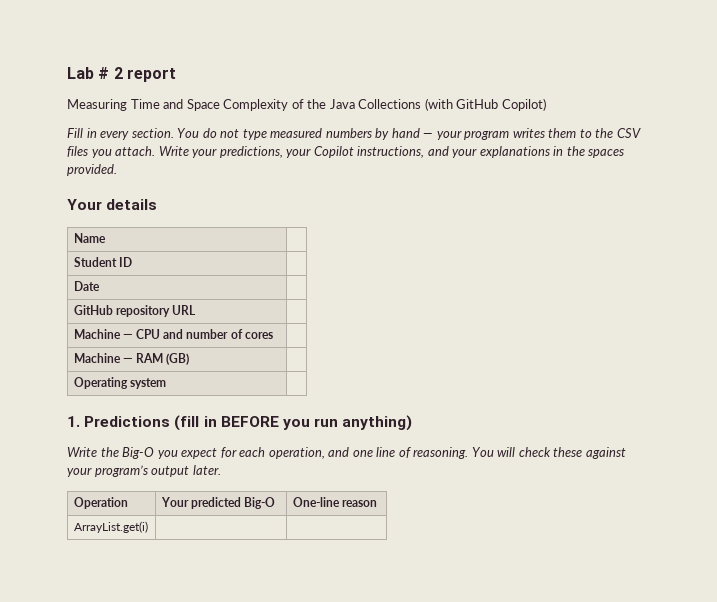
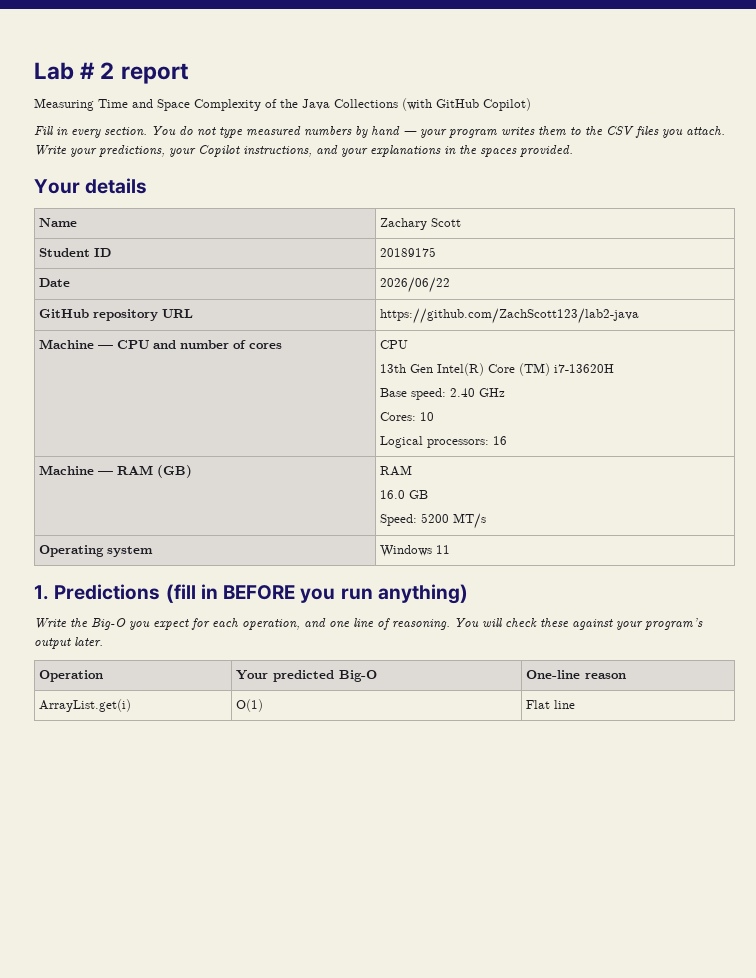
- Name |
+ Name | Zachary Scott
- Student ID |
+ Student ID | 20189175
- Date |
+ Date | 2026/06/22
- GitHub repository URL |
+ GitHub repository URL | https://github.com/ZachScott123/lab2-java
- Machine — CPU and number of cores |
- Machine — RAM (GB) |
+ Machine — CPU and number of cores | CPU
+ 13th Gen Intel(R) Core (TM) i7-13620H
+ Base speed: 2.40 GHz
+ Cores: 10
+ Logical processors: 16
+ Machine — RAM (GB) | RAM
+ 16.0 GB
+ Speed: 5200 MT/s
- Operating system |
+ Operating system | Windows 11
- ArrayList.get(i) | |
+ ArrayList.get(i) | O(1) | Flat line

